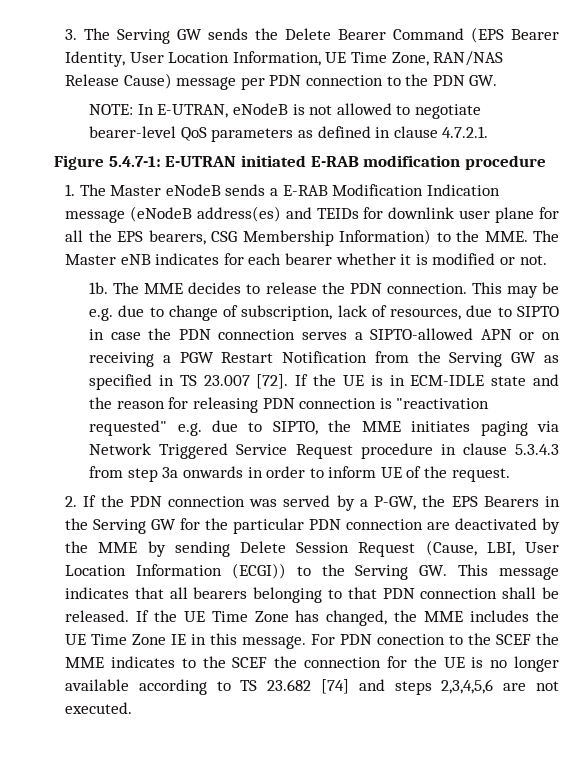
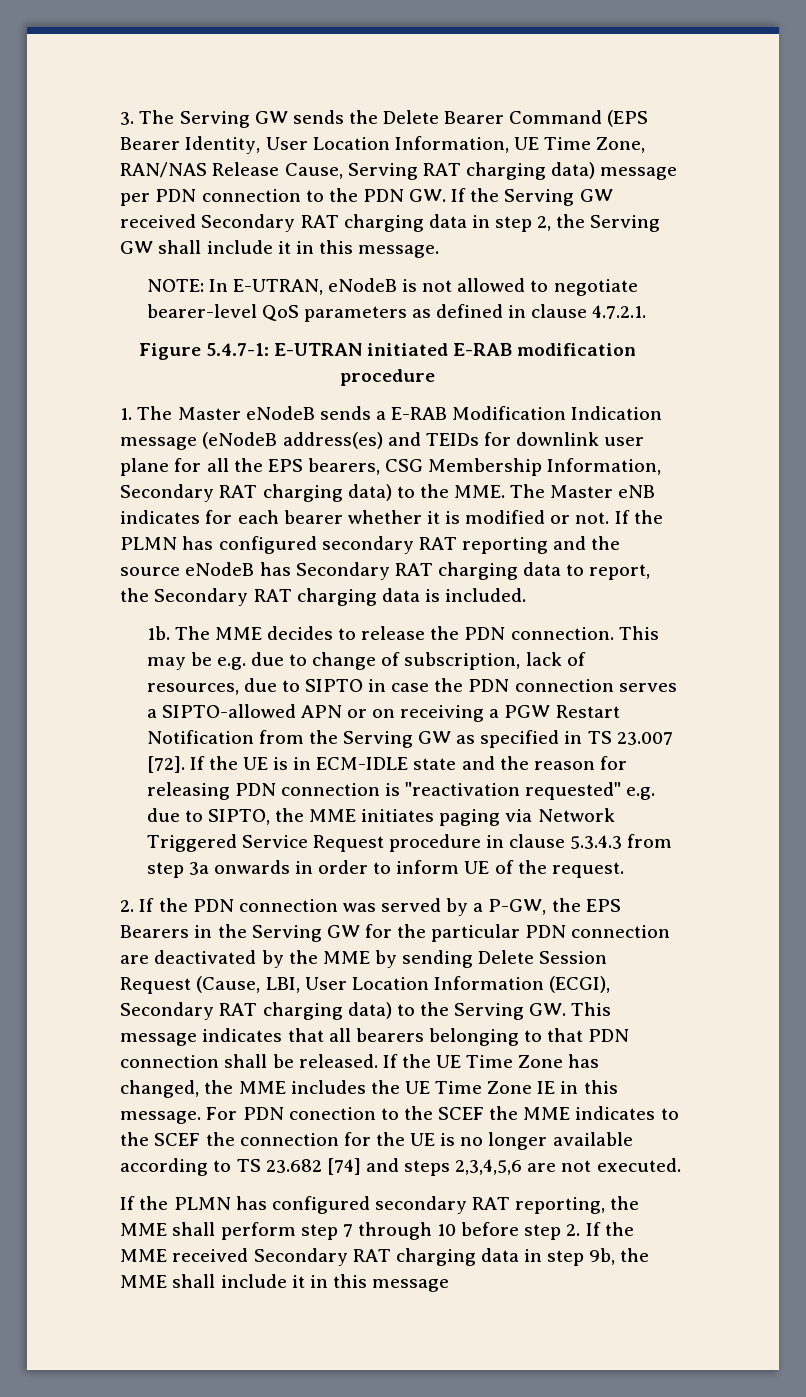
- 3. The Serving GW sends the Delete Bearer Command (EPS Bearer Identity, User Location Information, UE Time Zone, RAN/NAS Release Cause) message per PDN connection to the PDN GW.
+ 3. The Serving GW sends the Delete Bearer Command (EPS Bearer Identity, User Location Information, UE Time Zone, RAN/NAS Release Cause, Serving RAT charging data) message per PDN connection to the PDN GW. If the Serving GW received Secondary RAT charging data in step 2, the Serving GW shall include it in this message.
- 1. The Master eNodeB sends a E-RAB Modification Indication message (eNodeB address(es) and TEIDs for downlink user plane for all the EPS bearers, CSG Membership Information) to the MME. The Master eNB indicates for each bearer whether it is modified or not.
+ 1. The Master eNodeB sends a E-RAB Modification Indication message (eNodeB address(es) and TEIDs for downlink user plane for all the EPS bearers, CSG Membership Information, Secondary RAT charging data) to the MME. The Master eNB indicates for each bearer whether it is modified or not. If the PLMN has configured secondary RAT reporting and the source eNodeB has Secondary RAT charging data to report, the Secondary RAT charging data is included.
- 2. If the PDN connection was served by a P-GW, the EPS Bearers in the Serving GW for the particular PDN connection are deactivated by the MME by sending Delete Session Request (Cause, LBI, User Location Information (ECGI)) to the Serving GW. This message indicates that all bearers belonging to that PDN connection shall be released.
+ 2. If the PDN connection was served by a P-GW, the EPS Bearers in the Serving GW for the particular PDN connection are deactivated by the MME by sending Delete Session Request (Cause, LBI, User Location Information (ECGI), Secondary RAT charging data) to the Serving GW. This message indicates that all bearers belonging to that PDN connection shall be released.
+ If the PLMN has configured secondary RAT reporting, the MME shall perform step 7 through 10 before step 2. If the MME received Secondary RAT charging data in step 9b, the MME shall include it in this message

